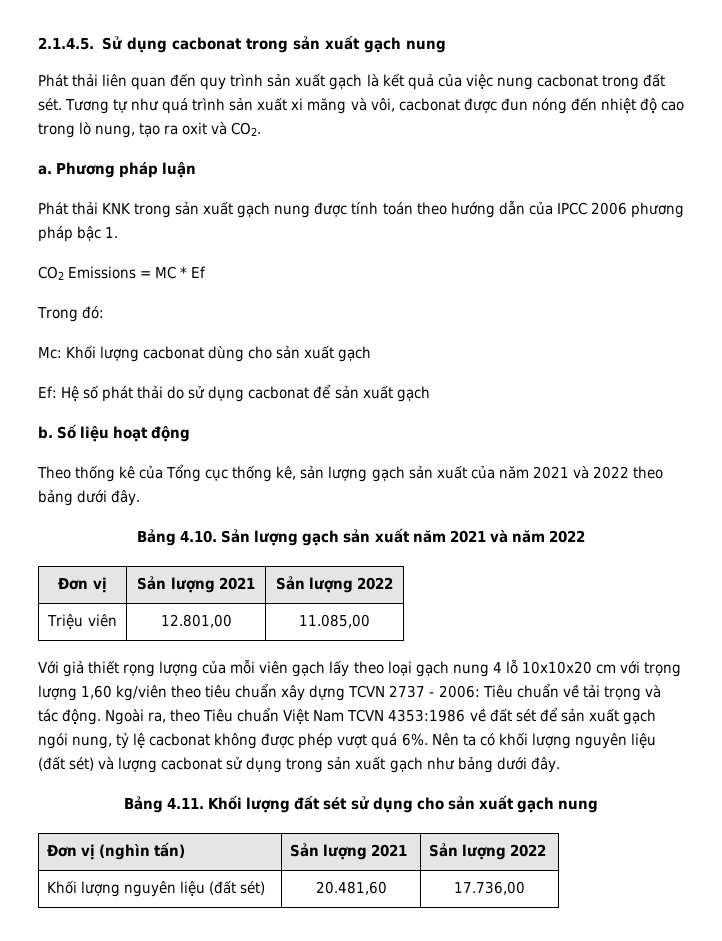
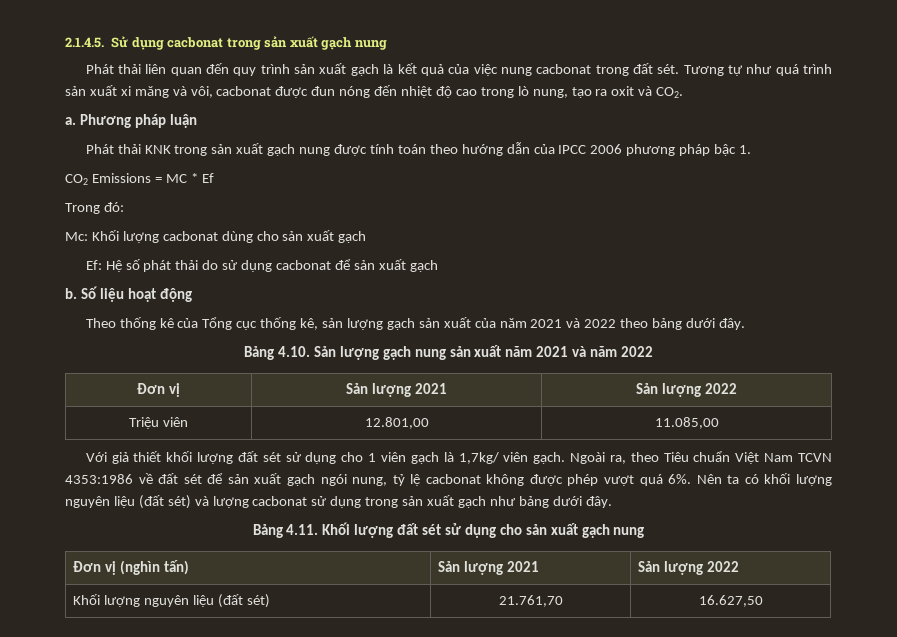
- Bảng 4.10. Sản lượng gạch sản xuất năm 2021 và năm 2022
+ Bảng 4.10. Sản lượng gạch nung sản xuất năm 2021 và năm 2022
- Với giả thiết rọng lượng của mỗi viên gạch lấy theo loại gạch nung 4 lỗ 10x10x20 cm với trọng lượng 1,60 kg/viên theo tiêu chuẩn xây dựng TCVN 2737 - 2006: Tiêu chuẩn về tải trọng và tác động.
+ Với giả thiết khối lượng đất sét sử dụng cho 1 viên gạch là 1,7kg/ viên gạch.
- Khối lượng nguyên liệu (đất sét) | 20.481,60 | 17.736,00
+ Khối lượng nguyên liệu (đất sét) | 21.761,70 | 16.627,50

